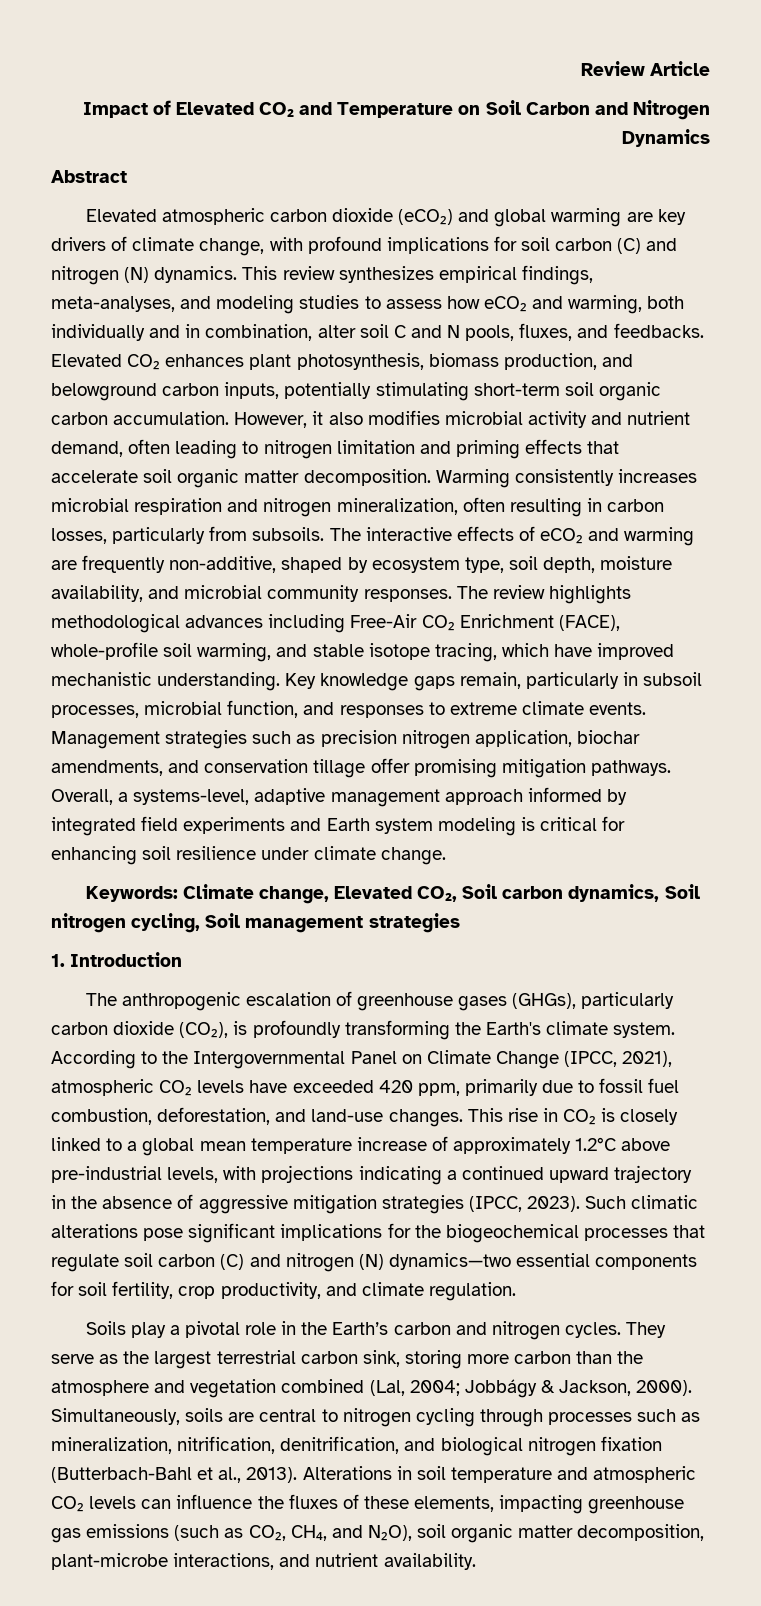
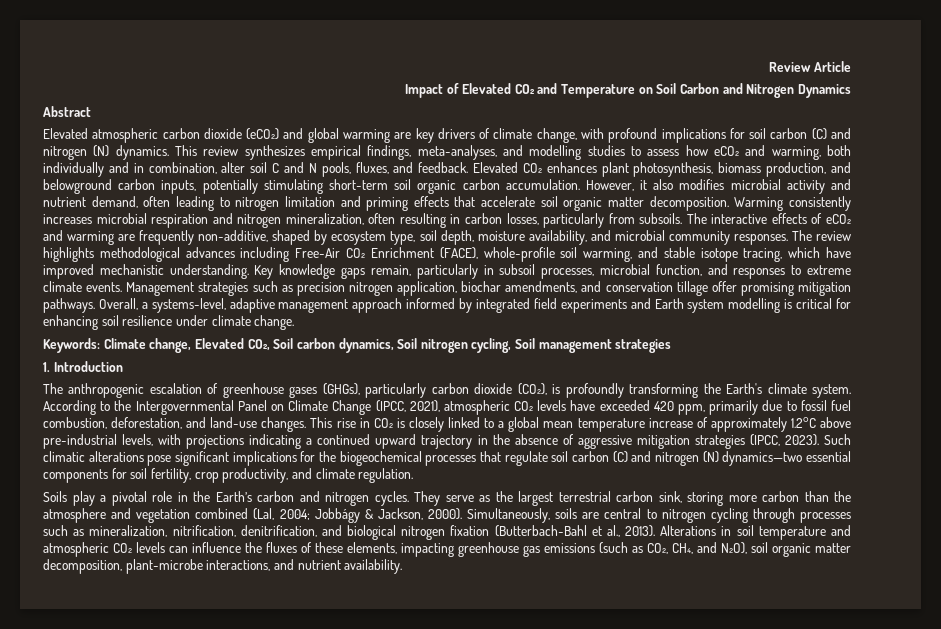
- This review synthesizes empirical findings, meta-analyses, and modeling studies to assess how eCO₂ and warming, both individually and in combination, alter soil C and N pools, fluxes, and feedbacks.
+ This review synthesizes empirical findings, meta-analyses, and modelling studies to assess how eCO₂ and warming, both individually and in combination, alter soil C and N pools, fluxes, and feedback.
- Overall, a systems-level, adaptive management approach informed by integrated field experiments and Earth system modeling is critical for enhancing soil resilience under climate change.
+ Overall, a systems-level, adaptive management approach informed by integrated field experiments and Earth system modelling is critical for enhancing soil resilience under climate change.

